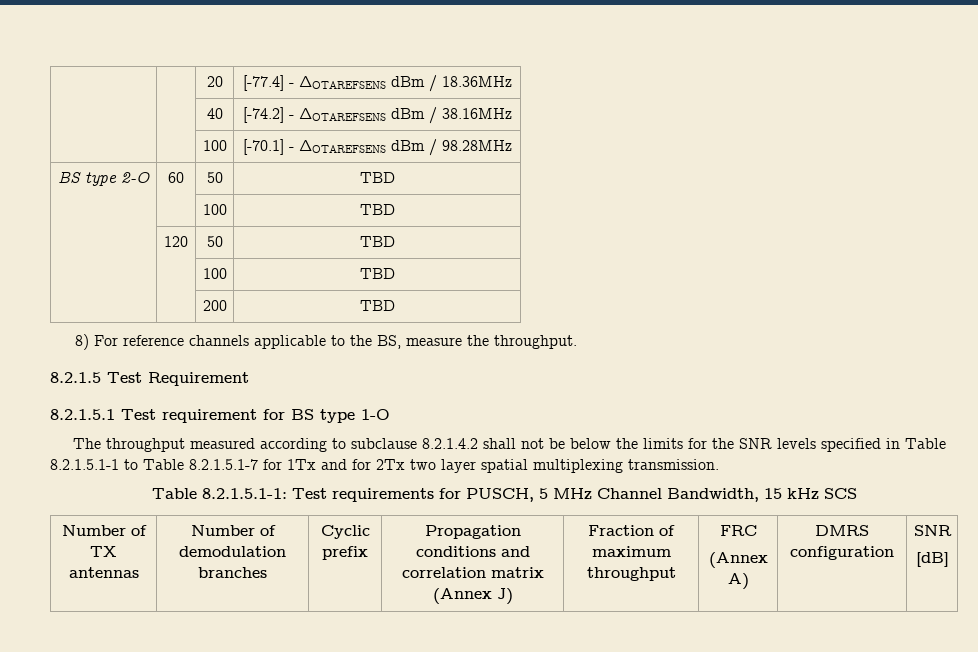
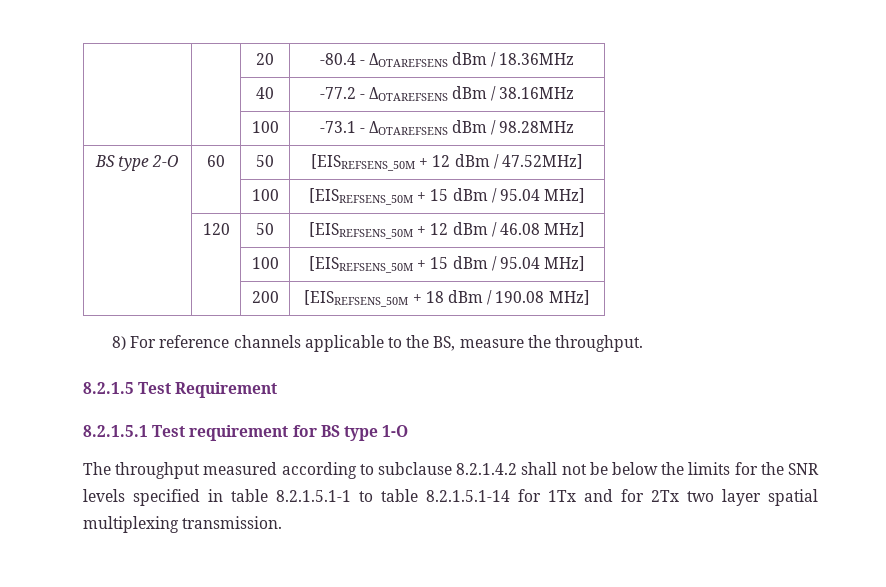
- | | 20 | [-77.4] - ΔOTAREFSENS dBm / 18.36MHz
+ | | 20 | -80.4 - ΔOTAREFSENS dBm / 18.36MHz
- | | 40 | [-74.2] - ΔOTAREFSENS dBm / 38.16MHz
+ | | 40 | -77.2 - ΔOTAREFSENS dBm / 38.16MHz
- | | 100 | [-70.1] - ΔOTAREFSENS dBm / 98.28MHz
+ | | 100 | -73.1 - ΔOTAREFSENS dBm / 98.28MHz
- BS type 2-O | 60 | 50 | TBD
- | | 100 | TBD
- | 120 | 50 | TBD
- | | 100 | TBD
- | | 200 | TBD
+ BS type 2-O | 60 | 50 | [EISREFSENS_50M + 12 dBm / 47.52MHz]
+ | | 100 | [EISREFSENS_50M + 15 dBm / 95.04 MHz]
+ | 120 | 50 | [EISREFSENS_50M + 12 dBm / 46.08 MHz]
+ | | 100 | [EISREFSENS_50M + 15 dBm / 95.04 MHz]
+ | | 200 | [EISREFSENS_50M + 18 dBm / 190.08 MHz]
- The throughput measured according to subclause 8.2.1.4.2 shall not be below the limits for the SNR levels specified in Table 8.2.1.5.1-1 to Table 8.2.1.5.1-7 for 1Tx and for 2Tx two layer spatial multiplexing transmission.
+ The throughput measured according to subclause 8.2.1.4.2 shall not be below the limits for the SNR levels specified in table 8.2.1.5.1-1 to table 8.2.1.5.1-14 for 1Tx and for 2Tx two layer spatial multiplexing transmission.
- Table 8.2.1.5.1-1: Test requirements for PUSCH, 5 MHz Channel Bandwidth, 15 kHz SCS
- Number of TX antennas | Number of demodulation branches | Cyclic prefix | Propagation conditions and correlation matrix (Annex J) | Fraction of maximum throughput | FRC
- (Annex A) | DMRS configuration | SNR
- [dB]

